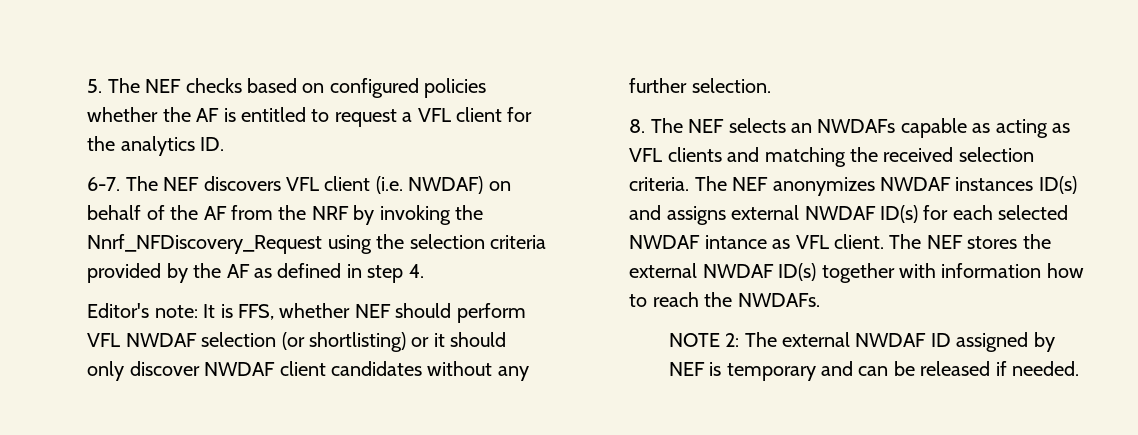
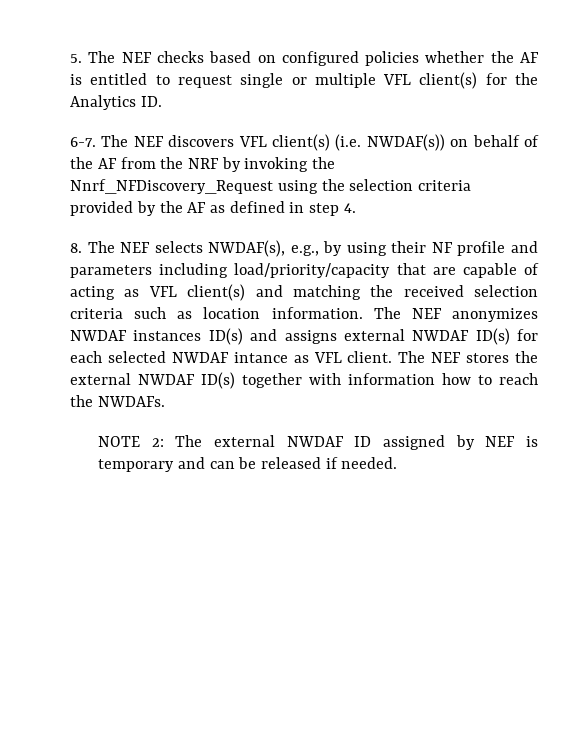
- 5. The NEF checks based on configured policies whether the AF is entitled to request a VFL client for the analytics ID.
+ 5. The NEF checks based on configured policies whether the AF is entitled to request single or multiple VFL client(s) for the Analytics ID.
- The NEF discovers VFL client (i.e. NWDAF) on behalf of the AF from the NRF by invoking the Nnrf_NFDiscovery_Request using the selection criteria provided by the AF as defined in step 4.
+ The NEF discovers VFL client(s) (i.e. NWDAF(s)) on behalf of the AF from the NRF by invoking the Nnrf_NFDiscovery_Request using the selection criteria provided by the AF as defined in step 4.
- Editor's note: It is FFS, whether NEF should perform VFL NWDAF selection (or shortlisting) or it should only discover NWDAF client candidates without any further selection.
- 8. The NEF selects an NWDAFs capable as acting as VFL clients and matching the received selection criteria.
+ 8. The NEF selects NWDAF(s), e.g., by using their NF profile and parameters including load/priority/capacity that are capable of acting as VFL client(s) and matching the received selection criteria such as location information.

